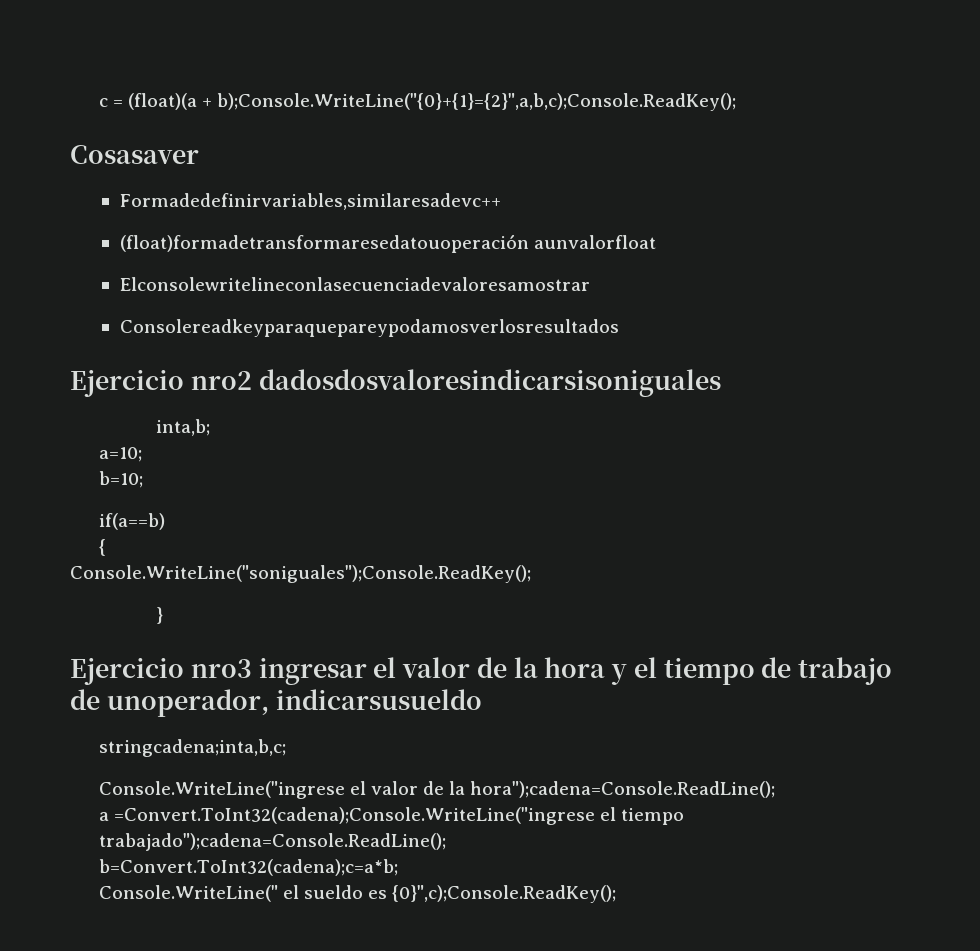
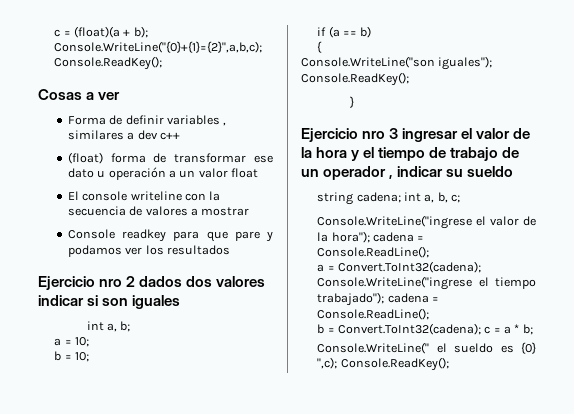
- c = (float)(a + b);Console.WriteLine("{0}+{1}={2}",a,b,c);Console.ReadKey();
- Cosasaver
- Formadedefinirvariables,similaresadevc++
- (float)formadetransformaresedatouoperación aunvalorfloat
- Elconsolewritelineconlasecuenciadevaloresamostrar
- Consolereadkeyparaquepareypodamosverlosresultados
- Ejercicio nro2 dadosdosvaloresindicarsisoniguales
- inta,b;
- a=10;
- b=10;
- if(a==b)
+ c = (float)(a + b); Console.WriteLine("{0}+{1}={2}",a,b,c); Console.ReadKey();
+ Cosas a ver
+ Forma de definir variables , similares a dev c++
+ (float) forma de transformar ese dato u operación a un valor float
+ El console writeline con la secuencia de valores a mostrar
+ Console readkey para que pare y podamos ver los resultados
+ Ejercicio nro 2 dados dos valores indicar si son iguales
+ int a, b;
+ a = 10;
+ b = 10;
+ if (a == b)
  {
- Console.WriteLine("soniguales");Console.ReadKey();
+ Console.WriteLine("son iguales"); Console.ReadKey();
- Ejercicio nro3 ingresar el valor de la hora y el tiempo de trabajo de unoperador, indicarsusueldo
- stringcadena;inta,b,c;
+ Ejercicio nro 3 ingresar el valor de la hora y el tiempo de trabajo de un operador , indicar su sueldo
+ string cadena; int a, b, c;
- Console.WriteLine("ingrese el valor de la hora");cadena=Console.ReadLine();
- a =Convert.ToInt32(cadena);Console.WriteLine("ingrese el tiempo trabajado");cadena=Console.ReadLine();
- b=Convert.ToInt32(cadena);c=a*b;
+ Console.WriteLine("ingrese el valor de la hora"); cadena = Console.ReadLine();
+ a = Convert.ToInt32(cadena); Console.WriteLine("ingrese el tiempo trabajado"); cadena = Console.ReadLine();
+ b = Convert.ToInt32(cadena); c = a * b;
- Console.WriteLine(" el sueldo es {0}",c);Console.ReadKey();
+ Console.WriteLine(" el sueldo es {0} ",c); Console.ReadKey();

